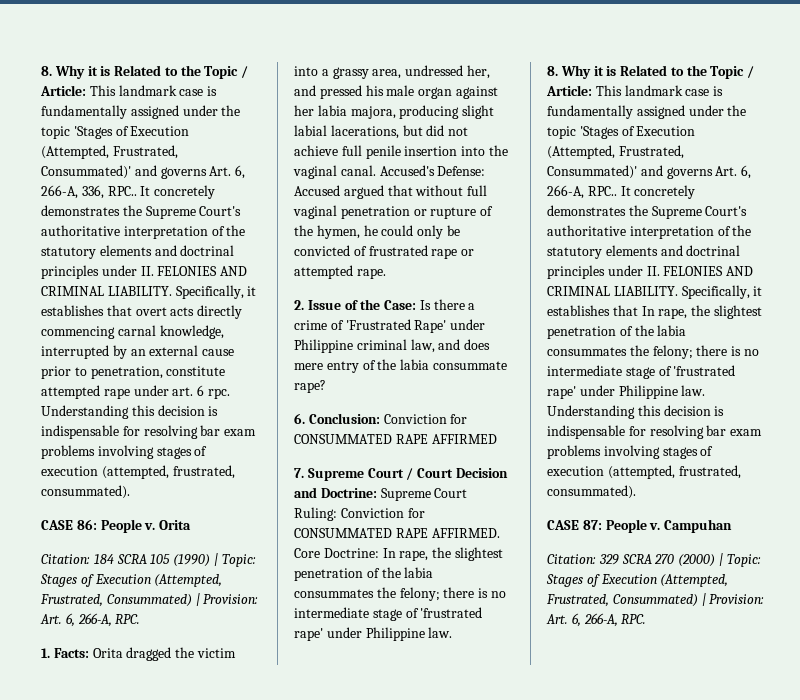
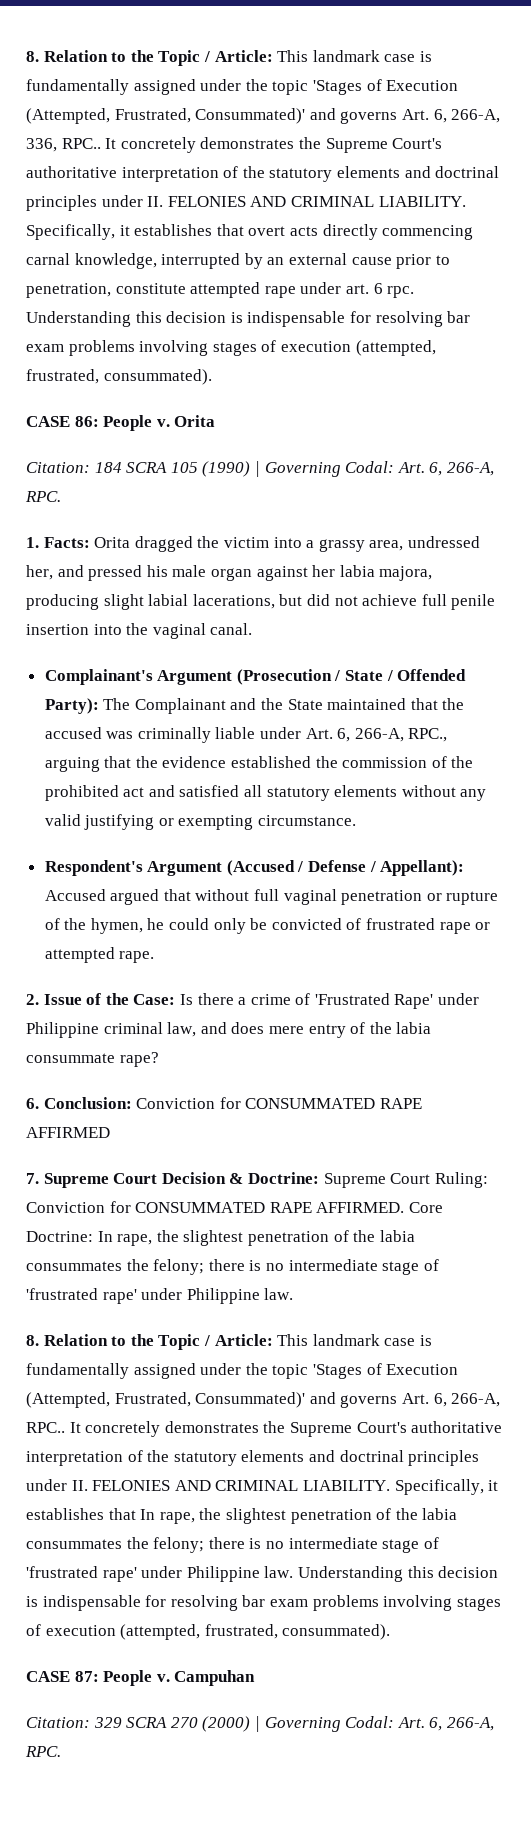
- 8. Why it is Related to the Topic / Article: This landmark case is fundamentally assigned under the topic 'Stages of Execution (Attempted, Frustrated, Consummated)' and governs Art. 6, 266-A, 336, RPC..
+ 8. Relation to the Topic / Article: This landmark case is fundamentally assigned under the topic 'Stages of Execution (Attempted, Frustrated, Consummated)' and governs Art. 6, 266-A, 336, RPC..
- Citation: 184 SCRA 105 (1990) | Topic: Stages of Execution (Attempted, Frustrated, Consummated) | Provision: Art. 6, 266-A, RPC.
+ Citation: 184 SCRA 105 (1990) | Governing Codal: Art. 6, 266-A, RPC.
- 1. Facts: Orita dragged the victim into a grassy area, undressed her, and pressed his male organ against her labia majora, producing slight labial lacerations, but did not achieve full penile insertion into the vaginal canal. Accused's Defense: Accused argued that without full vaginal penetration or rupture of the hymen, he could only be convicted of frustrated rape or attempted rape.
+ 1. Facts: Orita dragged the victim into a grassy area, undressed her, and pressed his male organ against her labia majora, producing slight labial lacerations, but did not achieve full penile insertion into the vaginal canal.
+ Complainant's Argument (Prosecution / State / Offended Party): The Complainant and the State maintained that the accused was criminally liable under Art. 6, 266-A, RPC., arguing that the evidence established the commission of the prohibited act and satisfied all statutory elements without any valid justifying or exempting circumstance.
+ Respondent's Argument (Accused / Defense / Appellant): Accused argued that without full vaginal penetration or rupture of the hymen, he could only be convicted of frustrated rape or attempted rape.
- 7. Supreme Court / Court Decision and Doctrine: Supreme Court Ruling: Conviction for CONSUMMATED RAPE AFFIRMED.
+ 7. Supreme Court Decision & Doctrine: Supreme Court Ruling: Conviction for CONSUMMATED RAPE AFFIRMED.
- 8. Why it is Related to the Topic / Article: This landmark case is fundamentally assigned under the topic 'Stages of Execution (Attempted, Frustrated, Consummated)' and governs Art. 6, 266-A, RPC..
+ 8. Relation to the Topic / Article: This landmark case is fundamentally assigned under the topic 'Stages of Execution (Attempted, Frustrated, Consummated)' and governs Art. 6, 266-A, RPC..
- Citation: 329 SCRA 270 (2000) | Topic: Stages of Execution (Attempted, Frustrated, Consummated) | Provision: Art. 6, 266-A, RPC.
+ Citation: 329 SCRA 270 (2000) | Governing Codal: Art. 6, 266-A, RPC.

